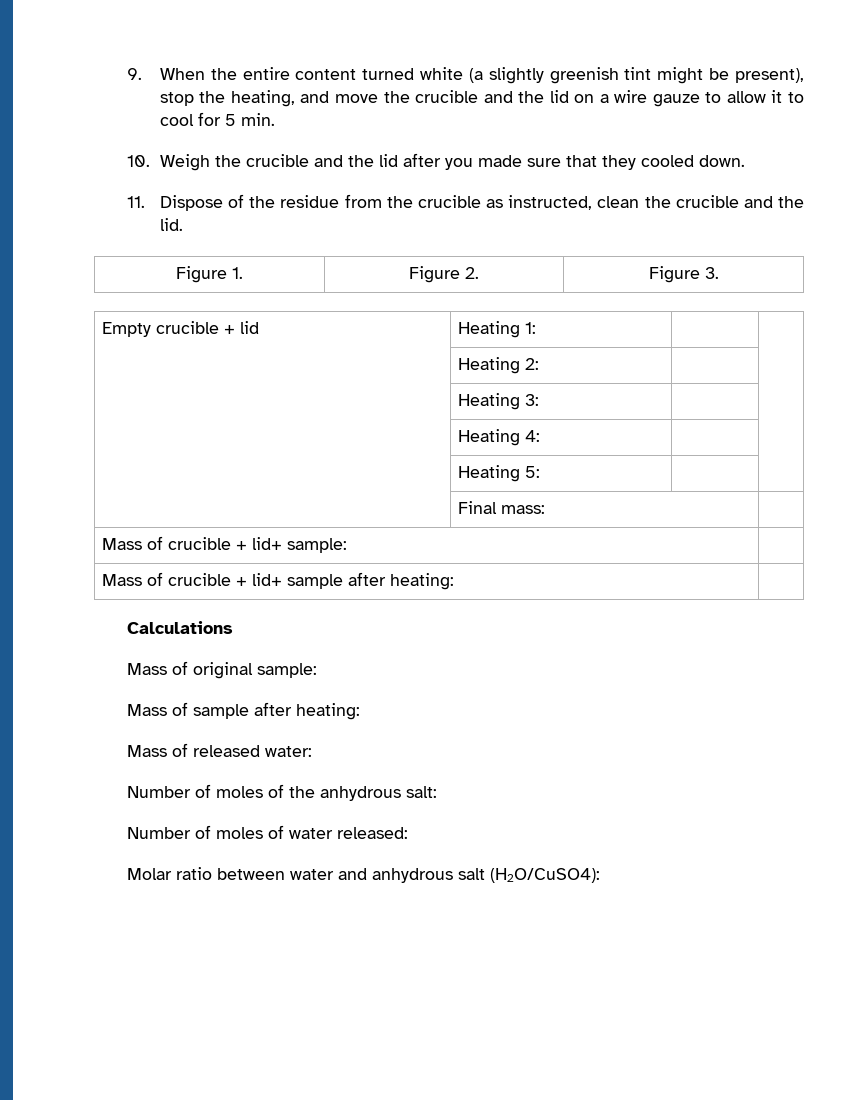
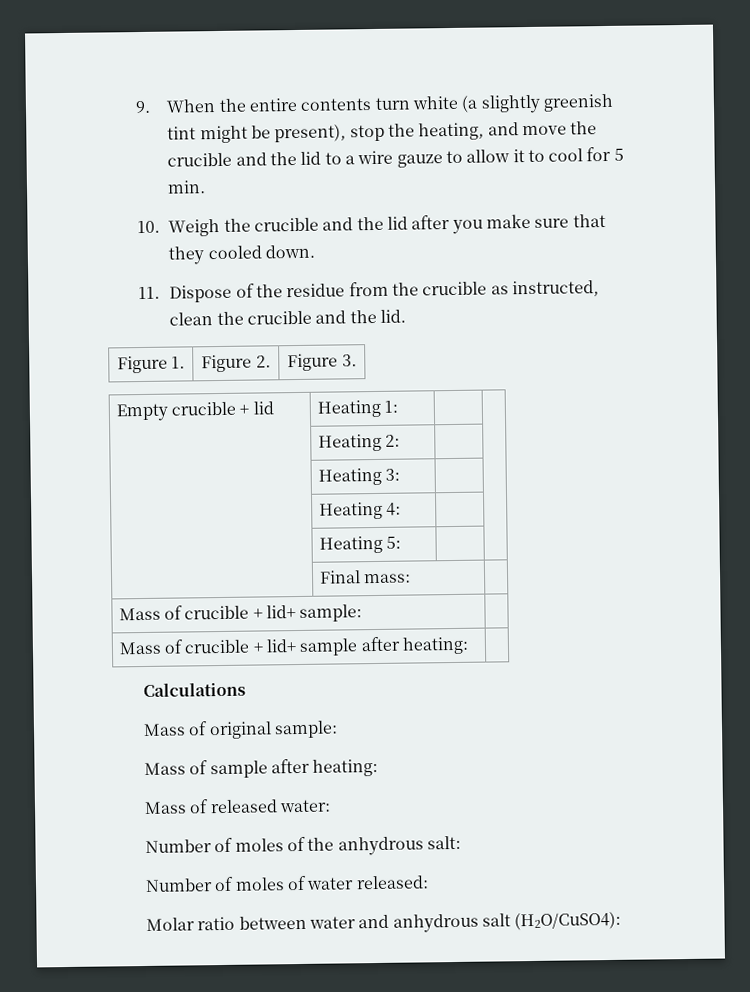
- 9. When the entire content turned white (a slightly greenish tint might be present), stop the heating, and move the crucible and the lid on a wire gauze to allow it to cool for 5 min.
+ 9. When the entire contents turn white (a slightly greenish tint might be present), stop the heating, and move the crucible and the lid to a wire gauze to allow it to cool for 5 min.
- 10. Weigh the crucible and the lid after you made sure that they cooled down.
+ 10. Weigh the crucible and the lid after you make sure that they cooled down.

